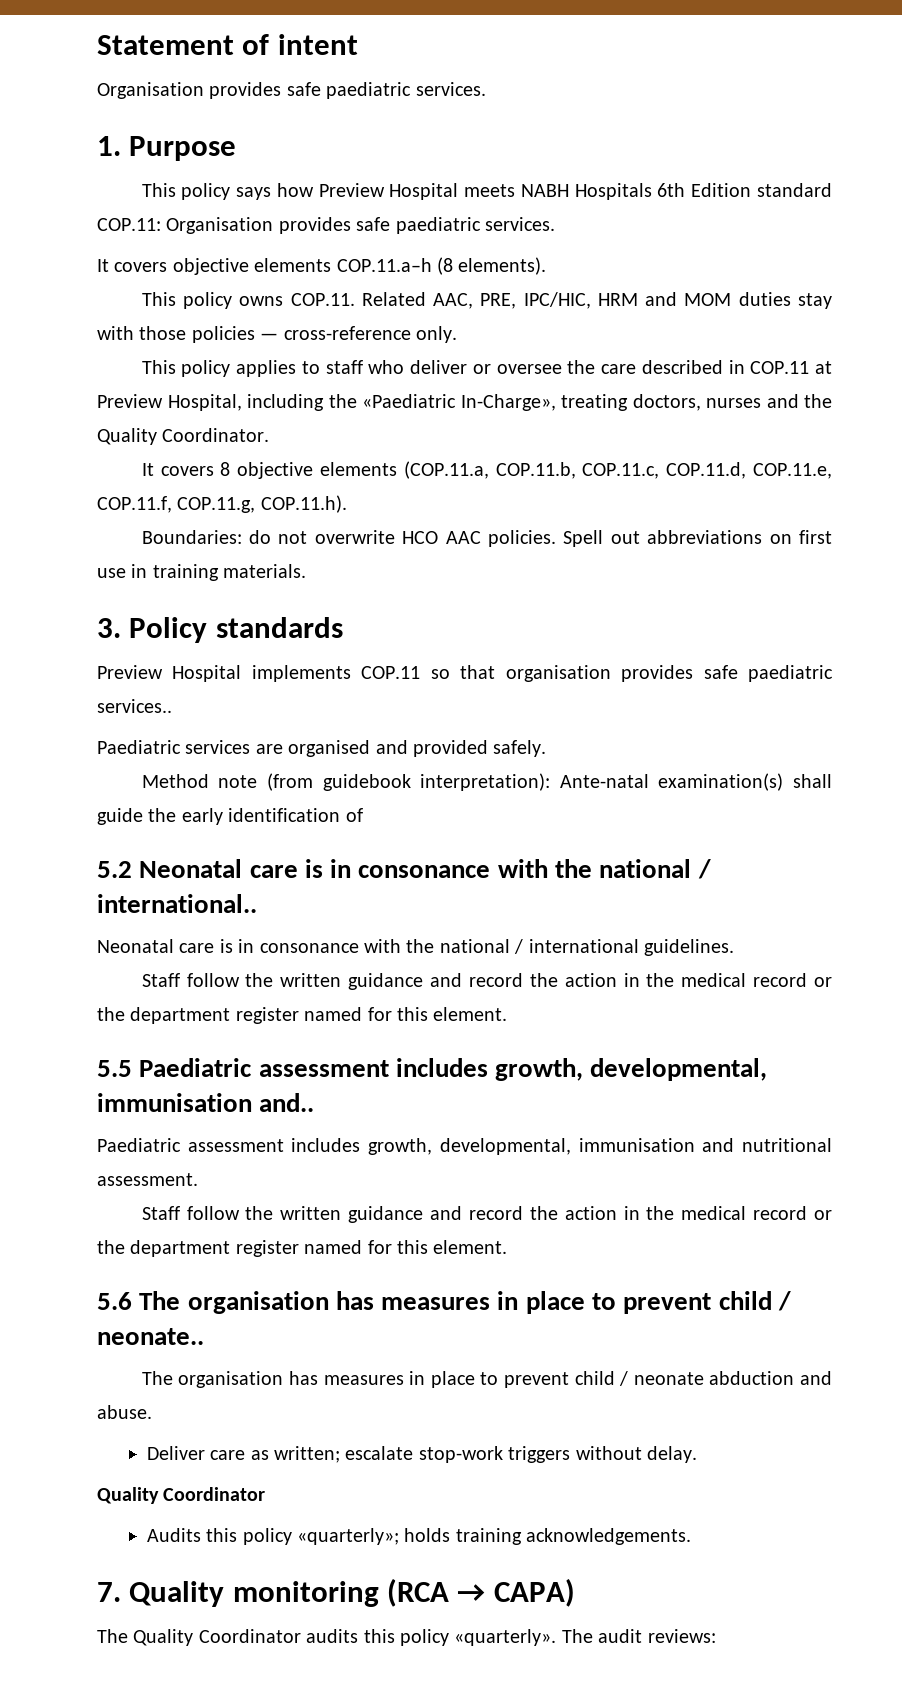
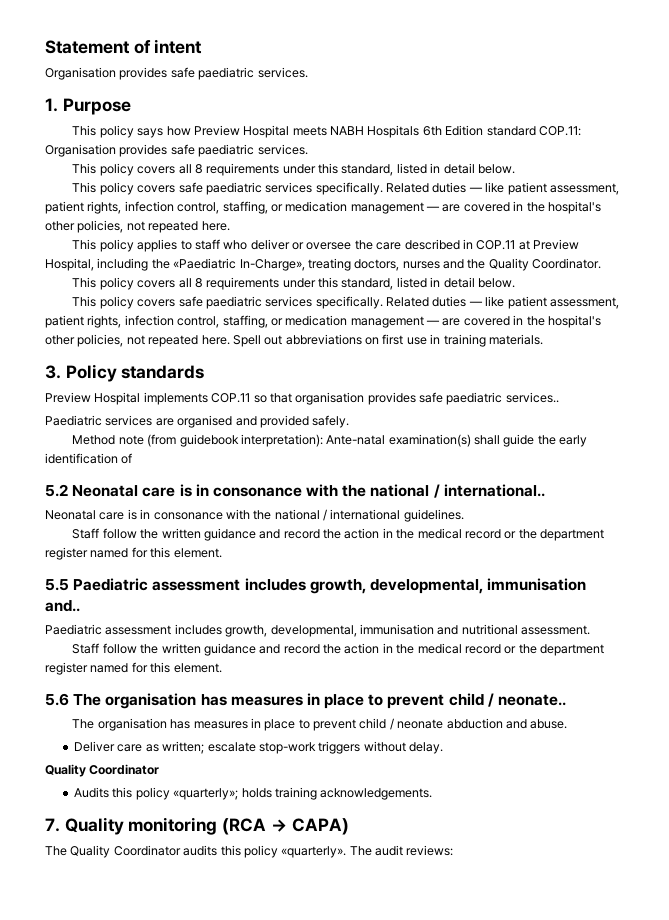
  This policy says how Preview Hospital meets NABH Hospitals 6th Edition standard COP.11: Organisation provides safe paediatric services.
- It covers objective elements COP.11.a–h (8 elements).
- This policy owns COP.11. Related AAC, PRE, IPC/HIC, HRM and MOM duties stay with those policies — cross-reference only.
+ This policy covers all 8 requirements under this standard, listed in detail below.
+ This policy covers safe paediatric services specifically. Related duties — like patient assessment, patient rights, infection control, staffing, or medication management — are covered in the hospital's other policies, not repeated here.
  This policy applies to staff who deliver or oversee the care described in COP.11 at Preview Hospital, including the «Paediatric In-Charge», treating doctors, nurses and the Quality Coordinator.
- It covers 8 objective elements (COP.11.a, COP.11.b, COP.11.c, COP.11.d, COP.11.e, COP.11.f, COP.11.g, COP.11.h).
- Boundaries: do not overwrite HCO AAC policies.
+ This policy covers all 8 requirements under this standard, listed in detail below.
+ This policy covers safe paediatric services specifically. Related duties — like patient assessment, patient rights, infection control, staffing, or medication management — are covered in the hospital's other policies, not repeated here.

